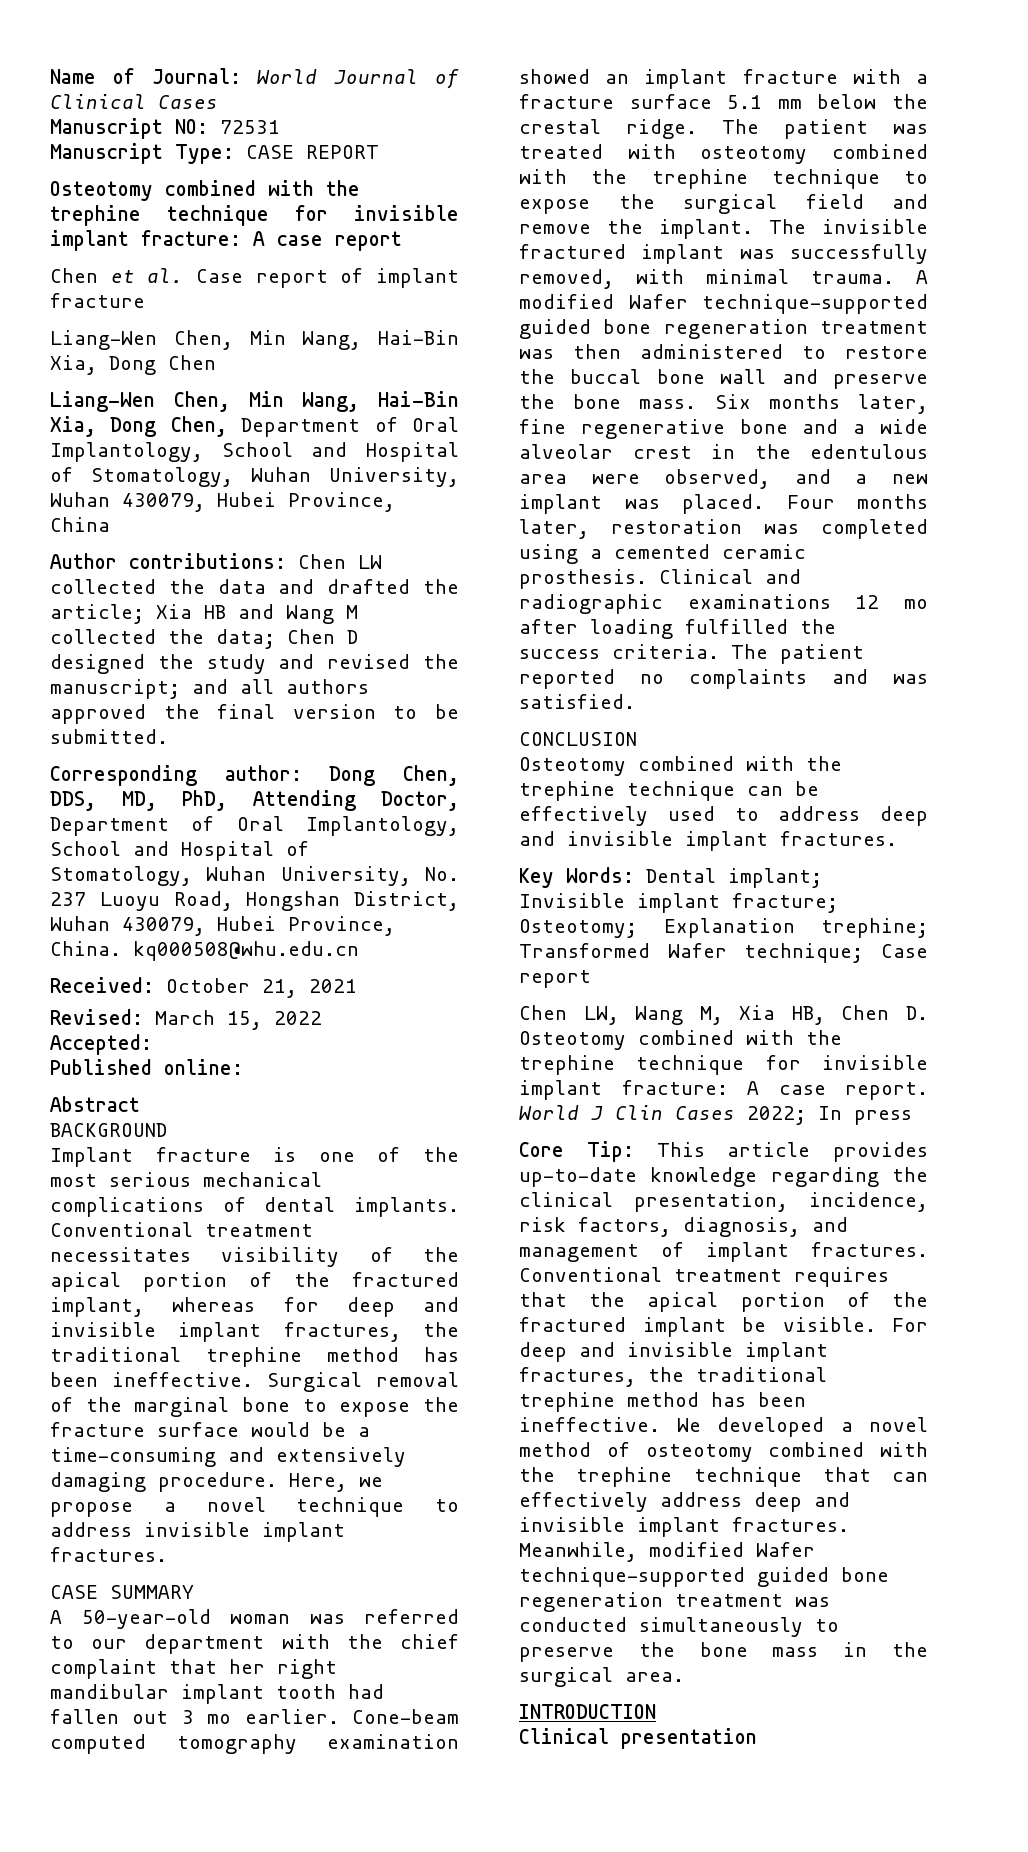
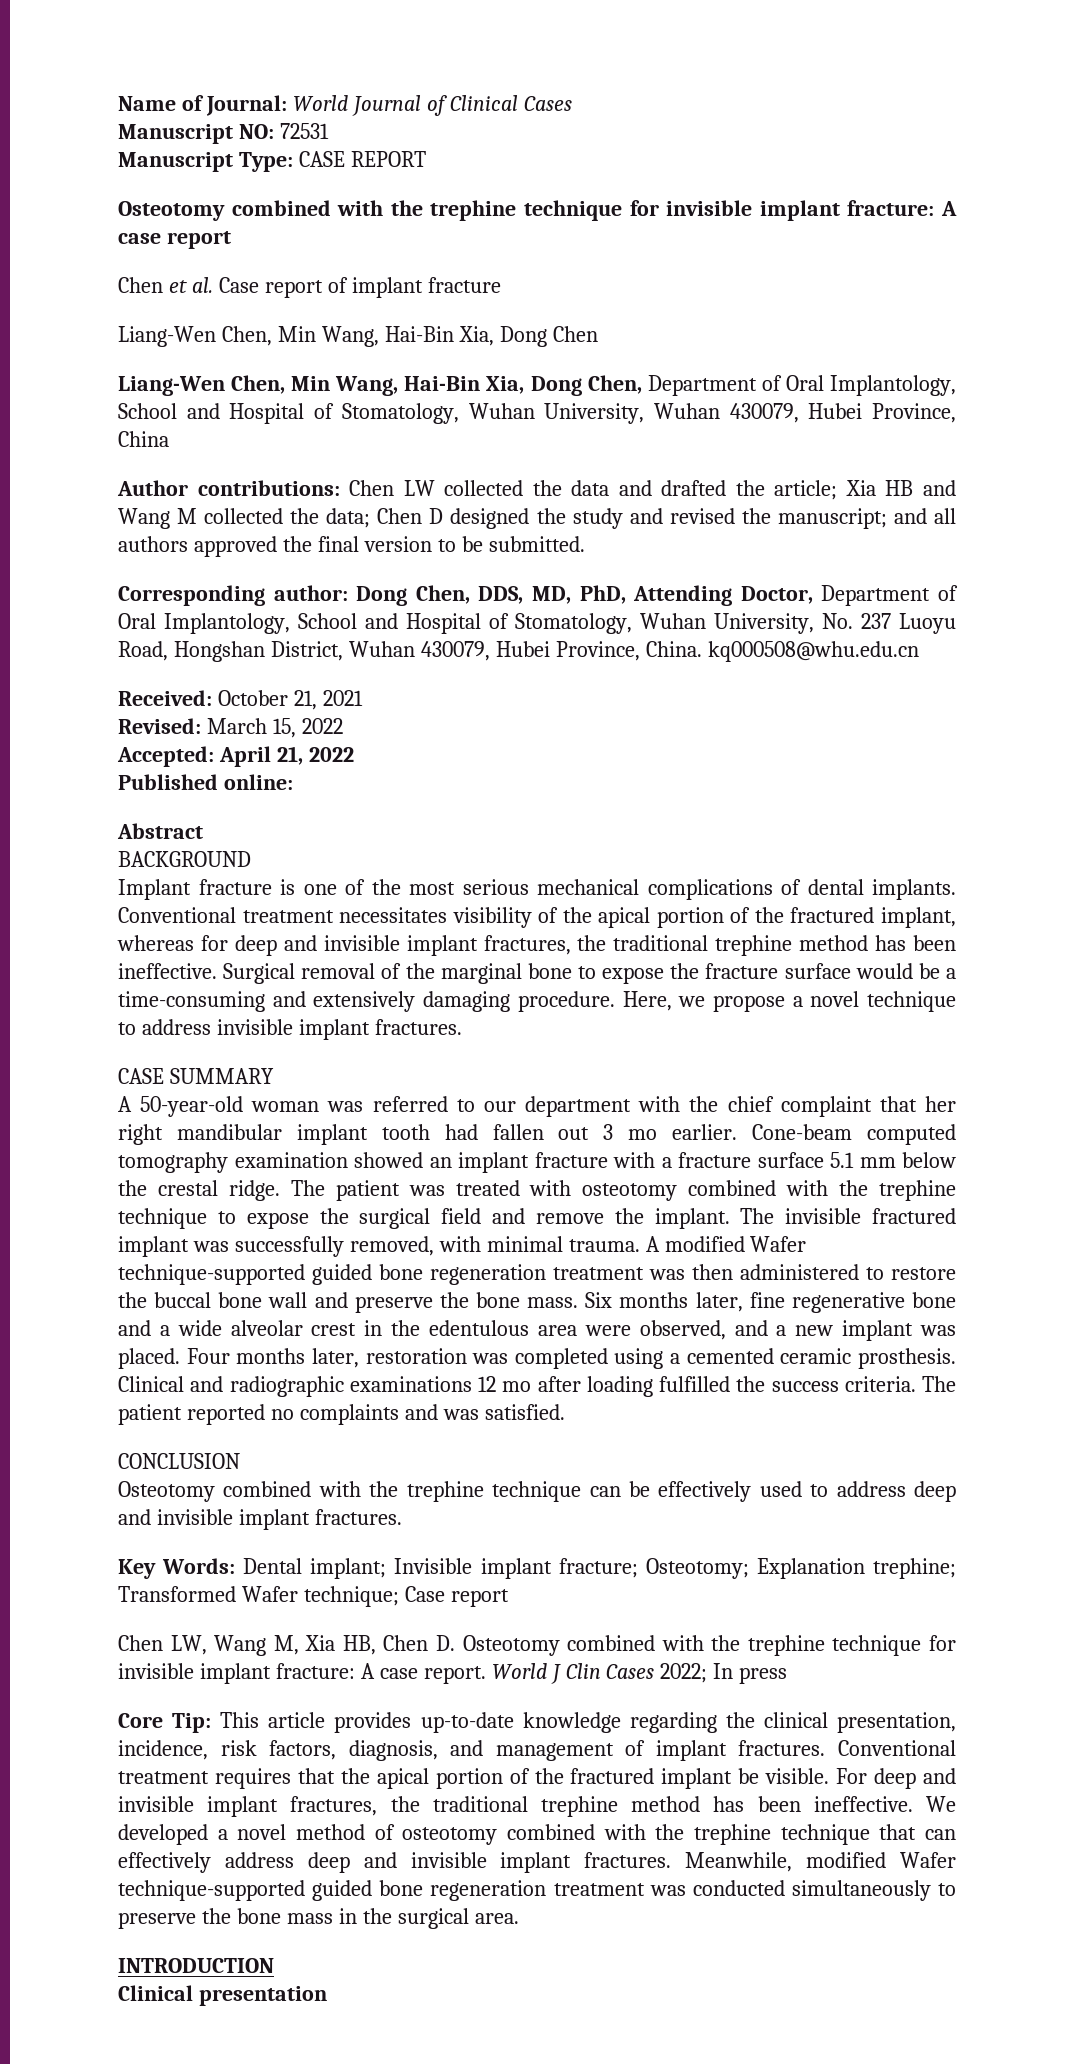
- Accepted:
+ Accepted: April 21, 2022

